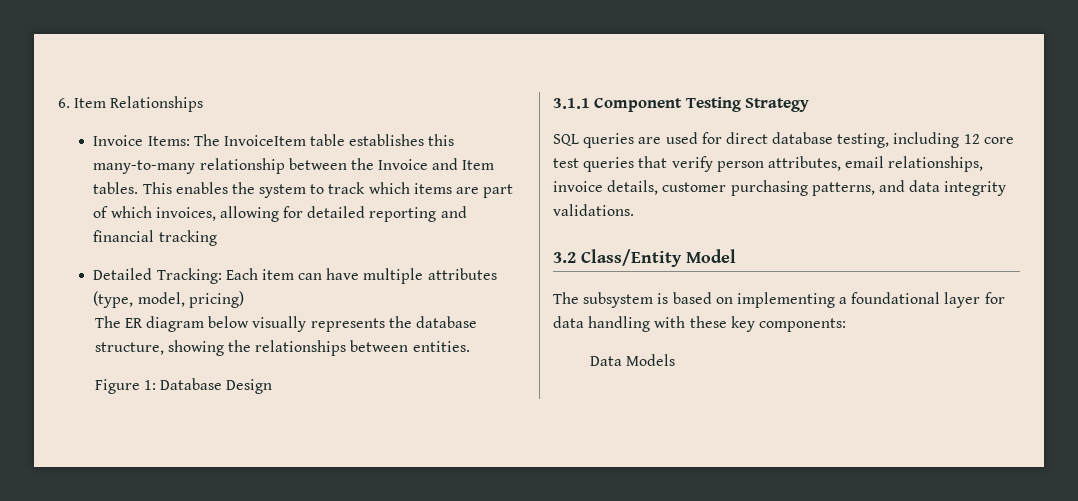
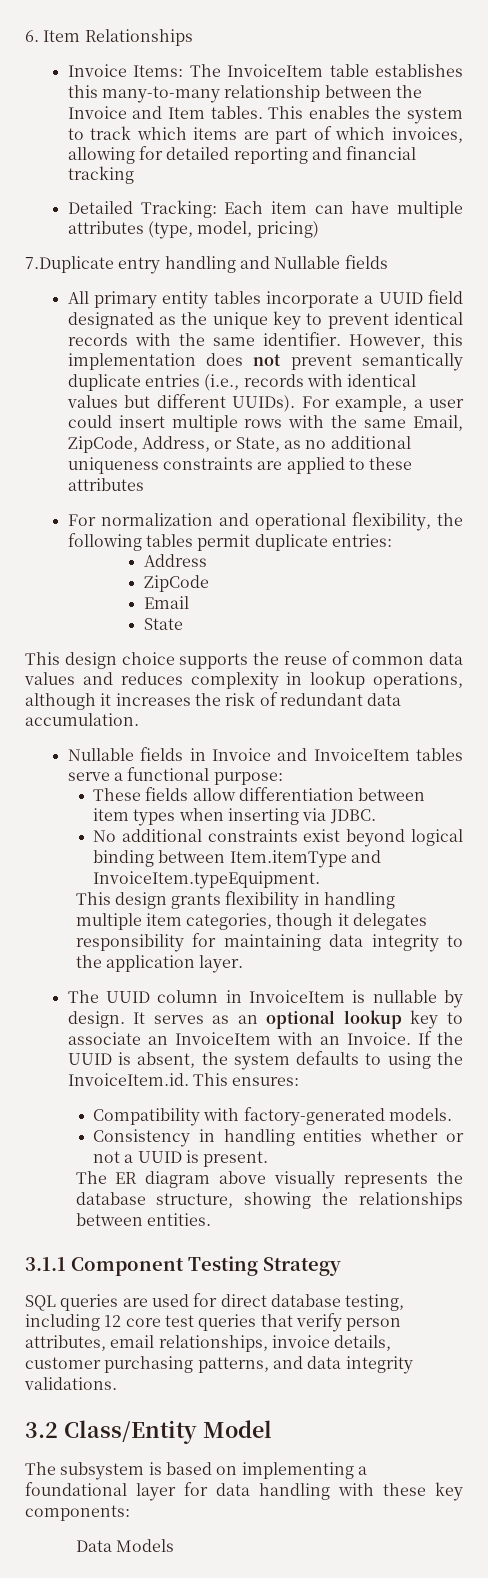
+ 7.Duplicate entry handling and Nullable fields
+ All primary entity tables incorporate a UUID field designated as the unique key to prevent identical records with the same identifier. However, this implementation does not prevent semantically duplicate entries (i.e., records with identical values but different UUIDs). For example, a user could insert multiple rows with the same Email, ZipCode, Address, or State, as no additional uniqueness constraints are applied to these attributes
+ For normalization and operational flexibility, the following tables permit duplicate entries:
+ Address
+ ZipCode
+ Email
+ State
+ This design choice supports the reuse of common data values and reduces complexity in lookup operations, although it increases the risk of redundant data accumulation.
+ Nullable fields in Invoice and InvoiceItem tables serve a functional purpose:
+ These fields allow differentiation between item types when inserting via JDBC.
+ No additional constraints exist beyond logical binding between Item.itemType and InvoiceItem.typeEquipment.
+ This design grants flexibility in handling multiple item categories, though it delegates responsibility for maintaining data integrity to the application layer.
+ The UUID column in InvoiceItem is nullable by design. It serves as an optional lookup key to associate an InvoiceItem with an Invoice. If the UUID is absent, the system defaults to using the InvoiceItem.id. This ensures:
+ Compatibility with factory-generated models.
+ Consistency in handling entities whether or not a UUID is present.
- The ER diagram below visually represents the database structure, showing the relationships between entities.
+ The ER diagram above visually represents the database structure, showing the relationships between entities.
- Figure 1: Database Design

